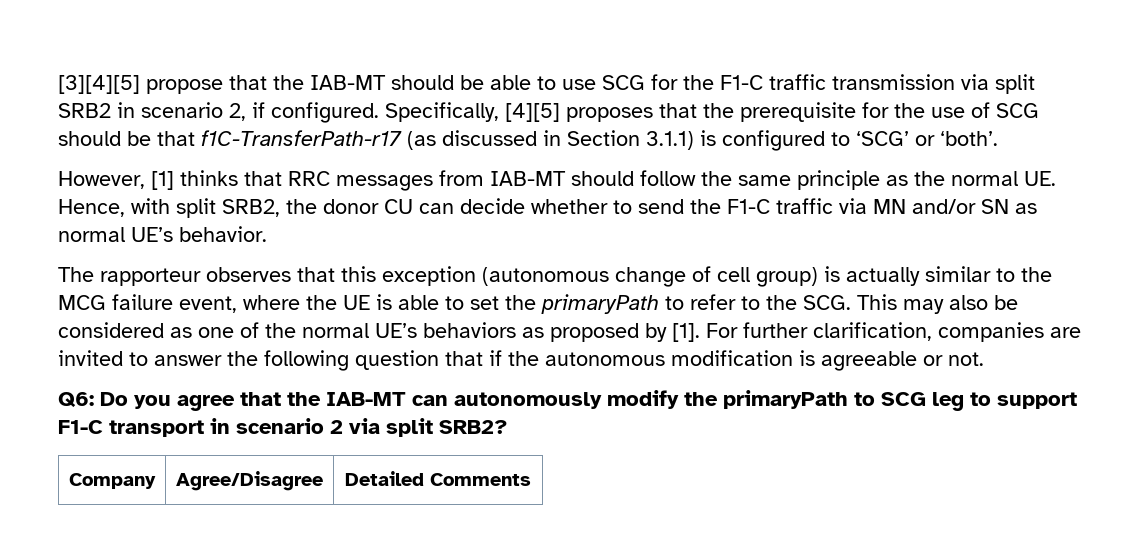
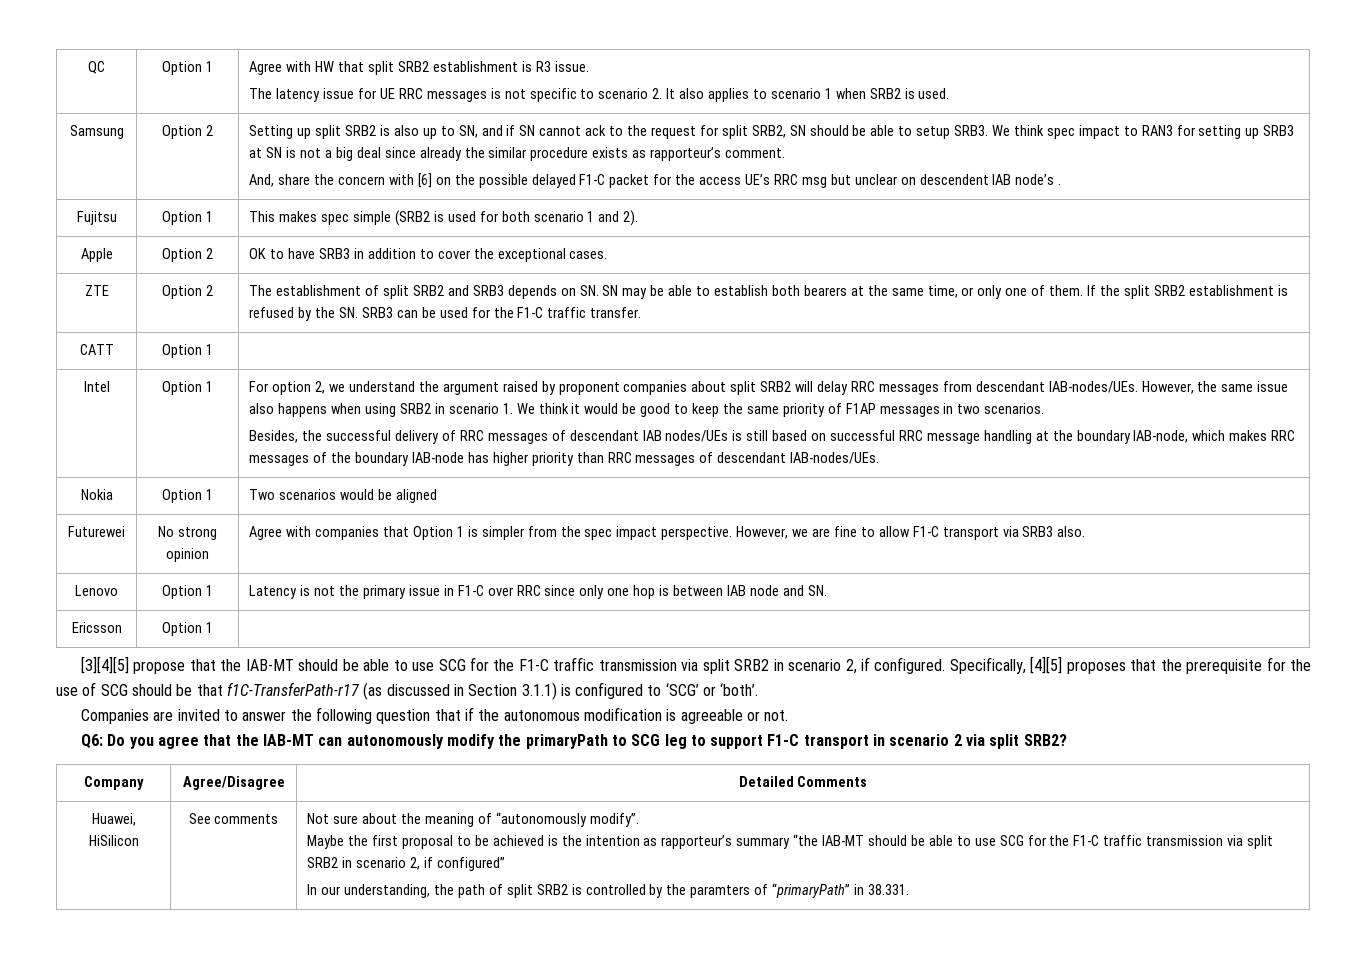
+ QC | Option 1 | Agree with HW that split SRB2 establishment is R3 issue.
+ The latency issue for UE RRC messages is not specific to scenario 2. It also applies to scenario 1 when SRB2 is used.
+ Samsung | Option 2 | Setting up split SRB2 is also up to SN, and if SN cannot ack to the request for split SRB2, SN should be able to setup SRB3. We think spec impact to RAN3 for setting up SRB3 at SN is not a big deal since already the similar procedure exists as rapporteur’s comment.
+ And, share the concern with [6] on the possible delayed F1-C packet for the access UE’s RRC msg but unclear on descendent IAB node’s .
+ Fujitsu | Option 1 | This makes spec simple (SRB2 is used for both scenario 1 and 2).
+ Apple | Option 2 | OK to have SRB3 in addition to cover the exceptional cases.
+ ZTE | Option 2 | The establishment of split SRB2 and SRB3 depends on SN. SN may be able to establish both bearers at the same time, or only one of them. If the split SRB2 establishment is refused by the SN. SRB3 can be used for the F1-C traffic transfer.
+ CATT | Option 1 |
+ Intel | Option 1 | For option 2, we understand the argument raised by proponent companies about split SRB2 will delay RRC messages from descendant IAB-nodes/UEs. However, the same issue also happens when using SRB2 in scenario 1. We think it would be good to keep the same priority of F1AP messages in two scenarios.
+ Besides, the successful delivery of RRC messages of descendant IAB nodes/UEs is still based on successful RRC message handling at the boundary IAB-node, which makes RRC messages of the boundary IAB-node has higher priority than RRC messages of descendant IAB-nodes/UEs.
+ Nokia | Option 1 | Two scenarios would be aligned
+ Futurewei | No strong opinion | Agree with companies that Option 1 is simpler from the spec impact perspective. However, we are fine to allow F1-C transport via SRB3 also.
+ Lenovo | Option 1 | Latency is not the primary issue in F1-C over RRC since only one hop is between IAB node and SN.
+ Ericsson | Option 1 |
- However, [1] thinks that RRC messages from IAB-MT should follow the same principle as the normal UE. Hence, with split SRB2, the donor CU can decide whether to send the F1-C traffic via MN and/or SN as normal UE’s behavior.
- The rapporteur observes that this exception (autonomous change of cell group) is actually similar to the MCG failure event, where the UE is able to set the primaryPath to refer to the SCG. This may also be considered as one of the normal UE’s behaviors as proposed by [1]. For further clarification, companies are invited to answer the following question that if the autonomous modification is agreeable or not.
+ Companies are invited to answer the following question that if the autonomous modification is agreeable or not.
+ Huawei, HiSilicon | See comments | Not sure about the meaning of “autonomously modify”.
+ Maybe the first proposal to be achieved is the intention as rapporteur’s summary “the IAB-MT should be able to use SCG for the F1-C traffic transmission via split SRB2 in scenario 2, if configured”
+ In our understanding, the path of split SRB2 is controlled by the paramters of “primaryPath” in 38.331.

